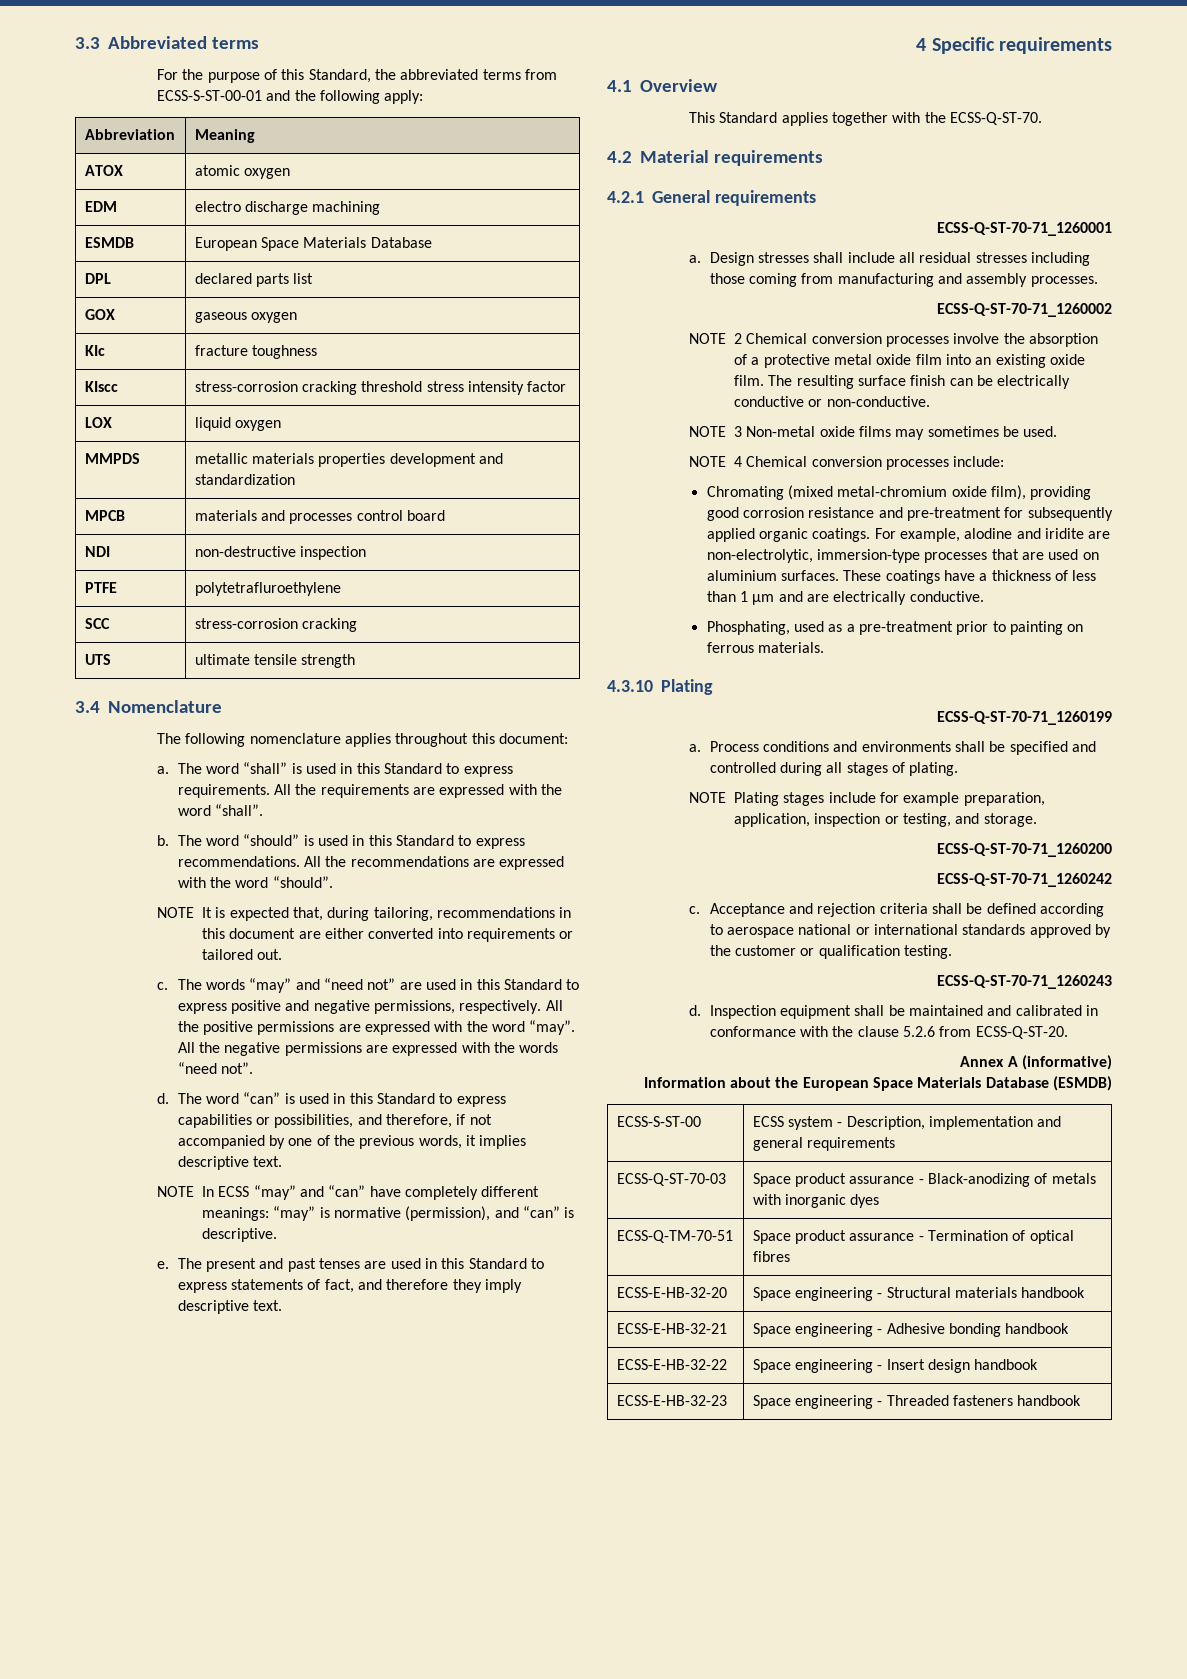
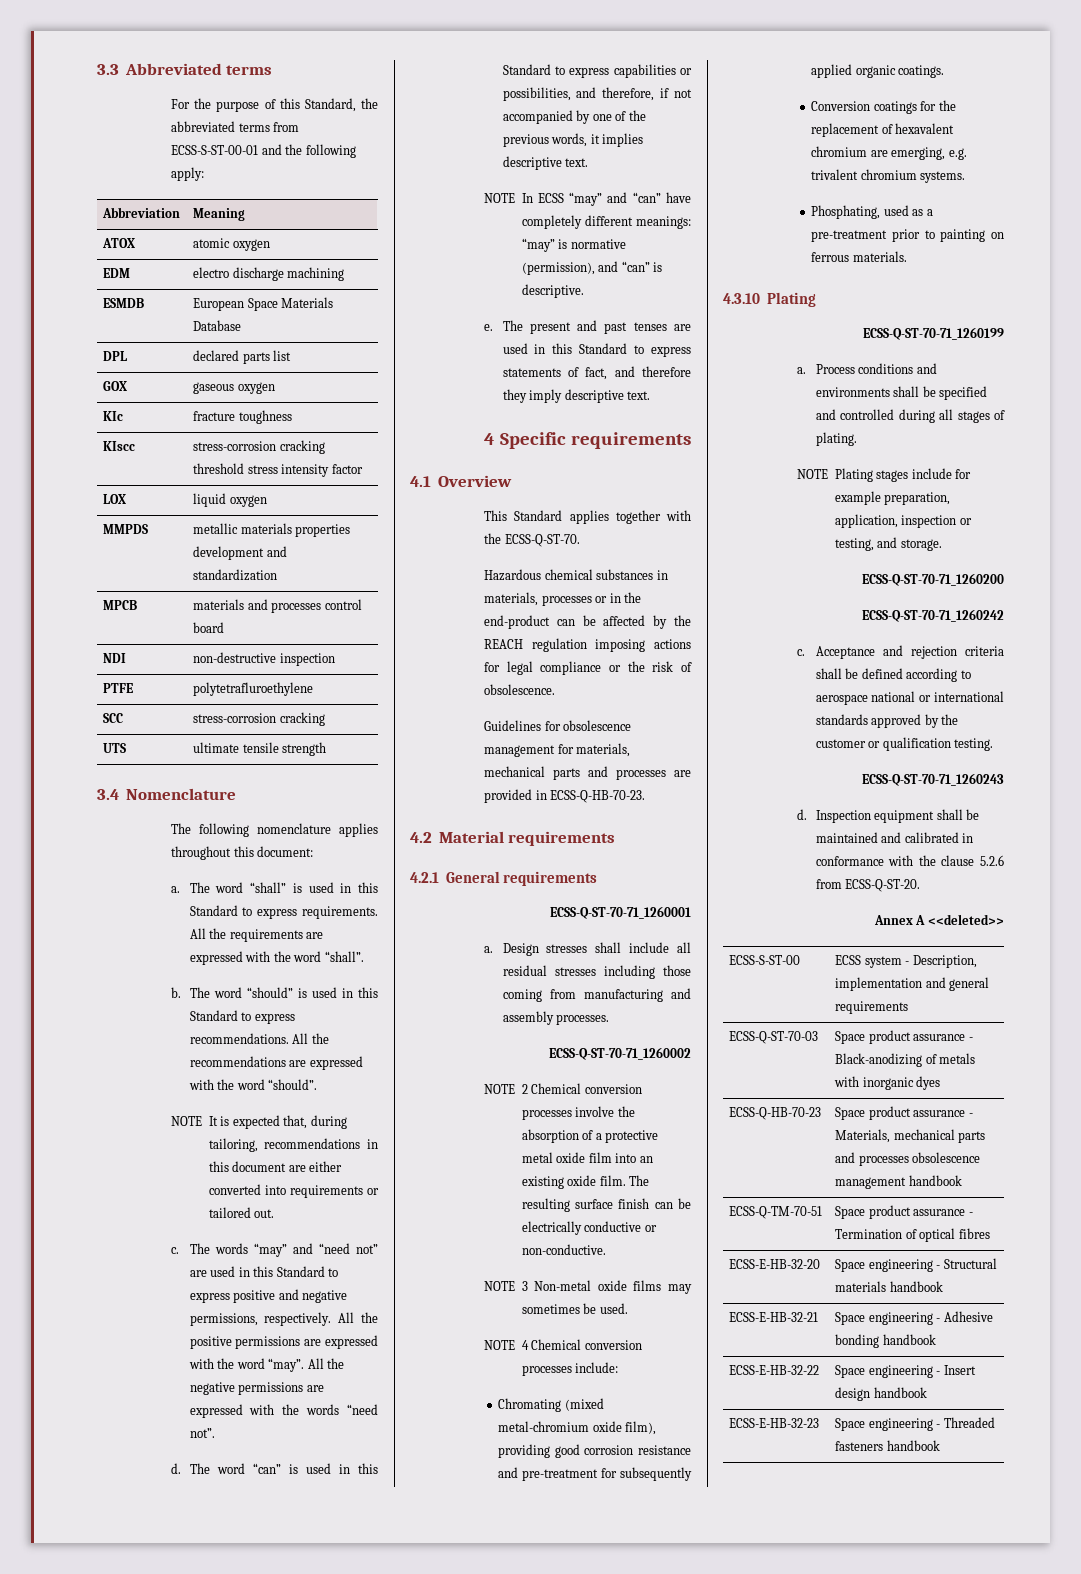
+ Hazardous chemical substances in materials, processes or in the end-product can be affected by the REACH regulation imposing actions for legal compliance or the risk of obsolescence.
+ Guidelines for obsolescence management for materials, mechanical parts and processes are provided in ECSS-Q-HB-70-23.
- Chromating (mixed metal-chromium oxide film), providing good corrosion resistance and pre-treatment for subsequently applied organic coatings. For example, alodine and iridite are non-electrolytic, immersion-type processes that are used on aluminium surfaces. These coatings have a thickness of less than 1 µm and are electrically conductive.
+ Chromating (mixed metal-chromium oxide film), providing good corrosion resistance and pre-treatment for subsequently applied organic coatings.
+ Conversion coatings for the replacement of hexavalent chromium are emerging, e.g. trivalent chromium systems.
- Annex A (informative)
- Information about the European Space Materials Database (ESMDB)
+ Annex A <<deleted>>
+ ECSS-Q-HB-70-23 | Space product assurance - Materials, mechanical parts and processes obsolescence management handbook

